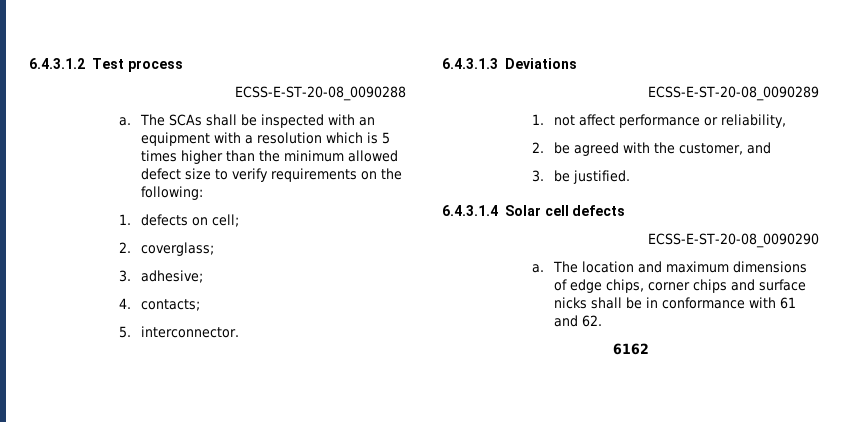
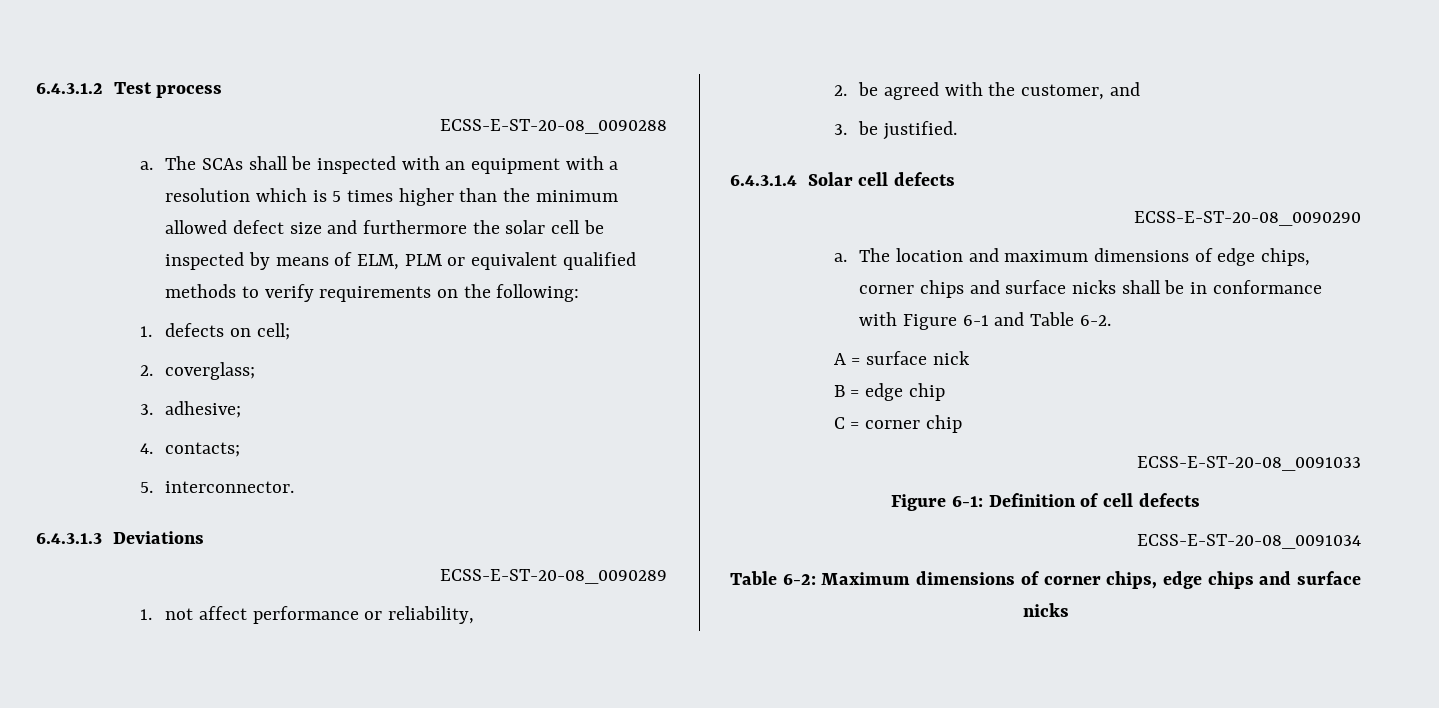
- The SCAs shall be inspected with an equipment with a resolution which is 5 times higher than the minimum allowed defect size to verify requirements on the following:
+ The SCAs shall be inspected with an equipment with a resolution which is 5 times higher than the minimum allowed defect size and furthermore the solar cell be inspected by means of ELM, PLM or equivalent qualified methods to verify requirements on the following:
- The location and maximum dimensions of edge chips, corner chips and surface nicks shall be in conformance with 61 and 62.
- 6162
+ The location and maximum dimensions of edge chips, corner chips and surface nicks shall be in conformance with Figure 6-1 and Table 6-2.
+ A = surface nick
+ B = edge chip
+ C = corner chip
+ ECSS-E-ST-20-08_0091033
+ Figure 6-1: Definition of cell defects
+ ECSS-E-ST-20-08_0091034
+ Table 6-2: Maximum dimensions of corner chips, edge chips and surface nicks

